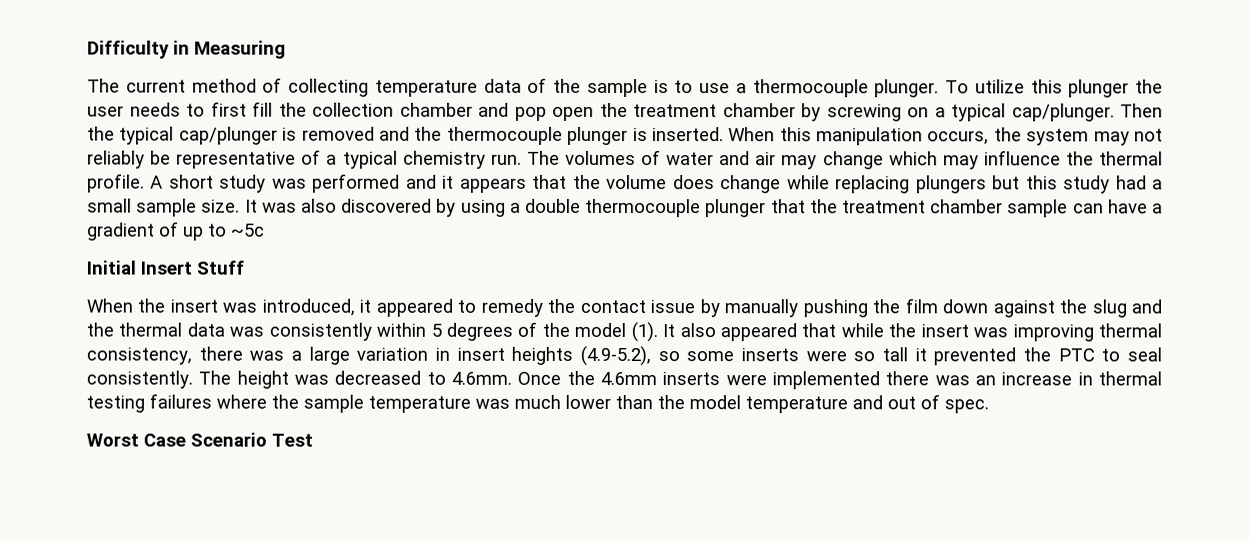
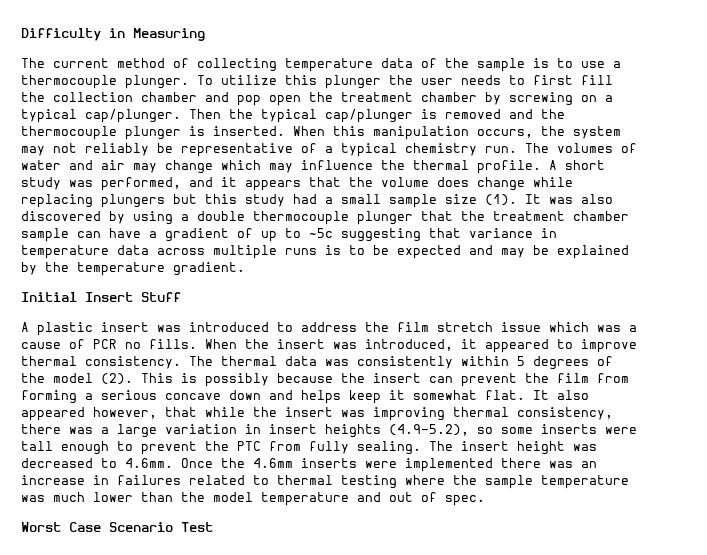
- A short study was performed and it appears that the volume does change while replacing plungers but this study had a small sample size.
+ A short study was performed, and it appears that the volume does change while replacing plungers but this study had a small sample size (1).
- It was also discovered by using a double thermocouple plunger that the treatment chamber sample can have a gradient of up to ~5c
+ It was also discovered by using a double thermocouple plunger that the treatment chamber sample can have a gradient of up to ~5c suggesting that variance in temperature data across multiple runs is to be expected and may be explained by the temperature gradient.
  Initial Insert Stuff
- When the insert was introduced, it appeared to remedy the contact issue by manually pushing the film down against the slug and the thermal data was consistently within 5 degrees of the model (1).
+ A plastic insert was introduced to address the film stretch issue which was a cause of PCR no fills. When the insert was introduced, it appeared to improve thermal consistency. The thermal data was consistently within 5 degrees of the model (2). This is possibly because the insert can prevent the film from forming a serious concave down and helps keep it somewhat flat.
- It also appeared that while the insert was improving thermal consistency, there was a large variation in insert heights (4.9-5.2), so some inserts were so tall it prevented the PTC to seal consistently. The height was decreased to 4.6mm. Once the 4.6mm inserts were implemented there was an increase in thermal testing failures where the sample temperature was much lower than the model temperature and out of spec.
+ It also appeared however, that while the insert was improving thermal consistency, there was a large variation in insert heights (4.9-5.2), so some inserts were tall enough to prevent the PTC from fully sealing. The insert height was decreased to 4.6mm. Once the 4.6mm inserts were implemented there was an increase in failures related to thermal testing where the sample temperature was much lower than the model temperature and out of spec.

